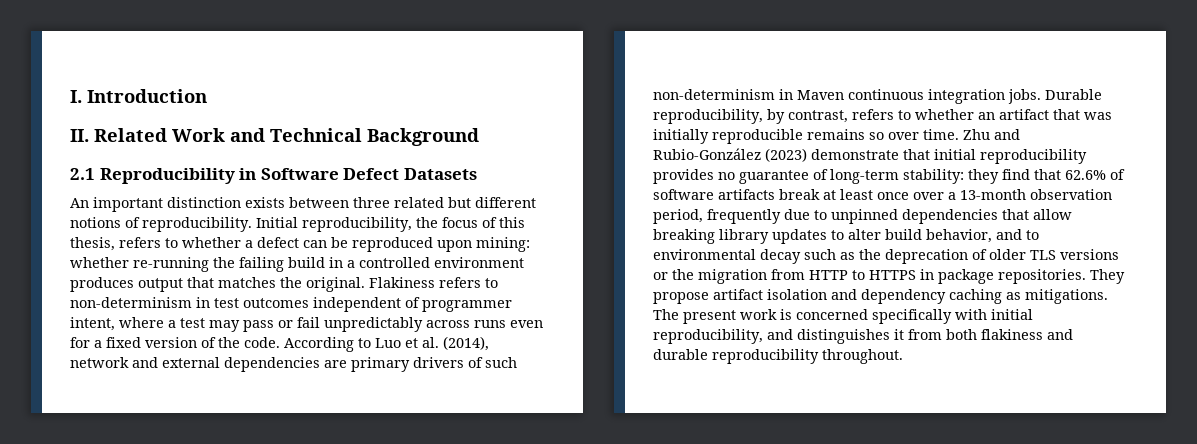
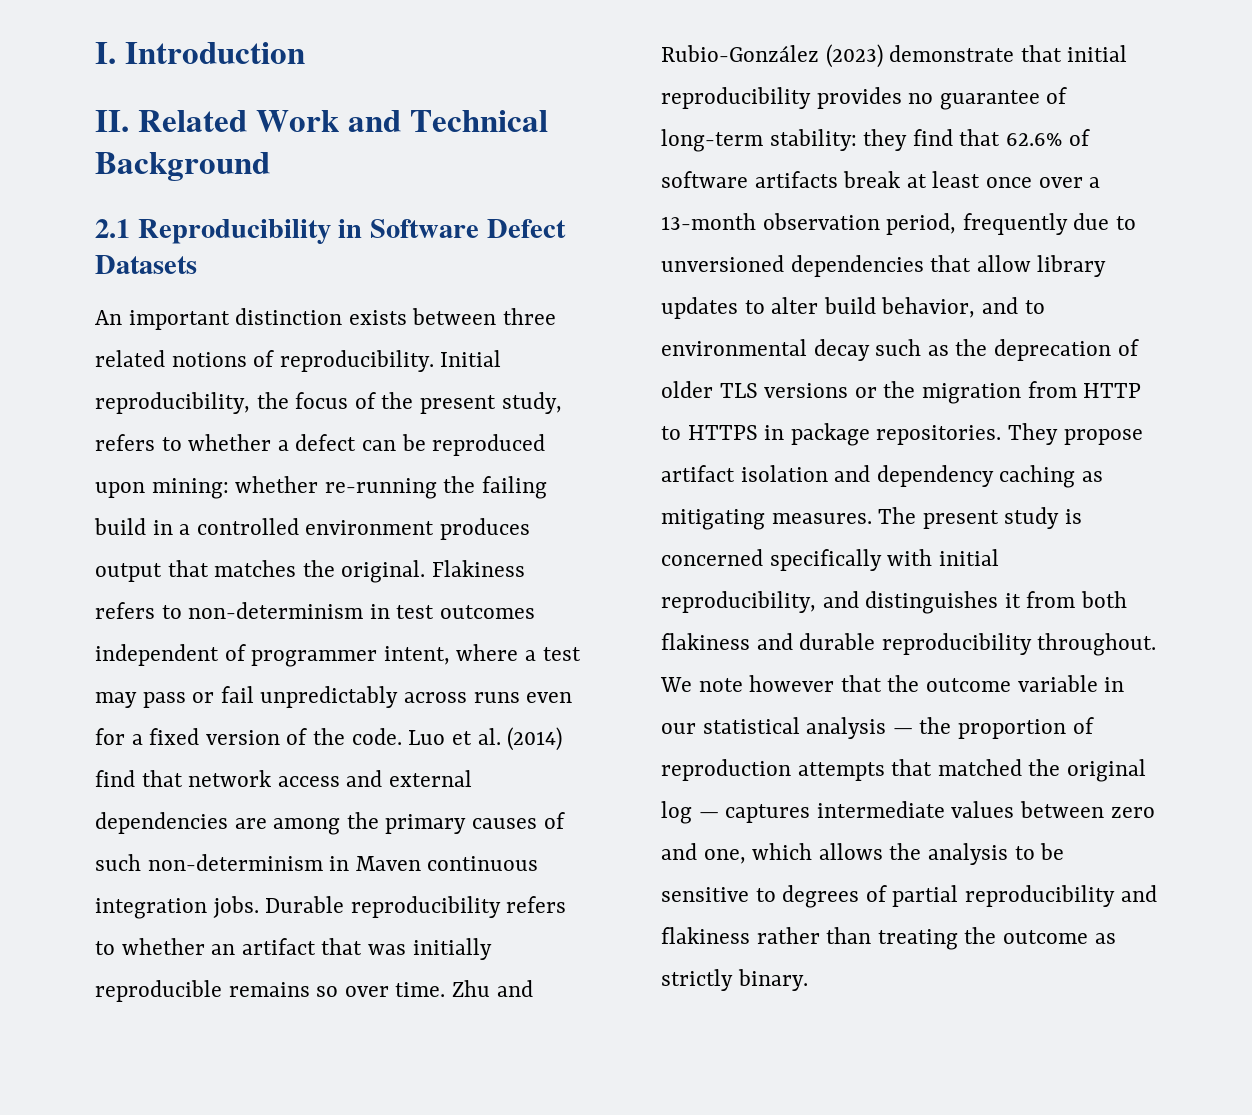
- An important distinction exists between three related but different notions of reproducibility.
+ An important distinction exists between three related notions of reproducibility.
- Initial reproducibility, the focus of this thesis, refers to whether a defect can be reproduced upon mining: whether re-running the failing build in a controlled environment produces output that matches the original.
+ Initial reproducibility, the focus of the present study, refers to whether a defect can be reproduced upon mining: whether re-running the failing build in a controlled environment produces output that matches the original.
- According to Luo et al. (2014), network and external dependencies are primary drivers of such non-determinism in Maven continuous integration jobs.
+ Luo et al. (2014) find that network access and external dependencies are among the primary causes of such non-determinism in Maven continuous integration jobs.
- Durable reproducibility, by contrast, refers to whether an artifact that was initially reproducible remains so over time.
+ Durable reproducibility refers to whether an artifact that was initially reproducible remains so over time.
- they find that 62.6% of software artifacts break at least once over a 13-month observation period, frequently due to unpinned dependencies that allow breaking library updates to alter build behavior, and to environmental decay such as the deprecation of older TLS versions or the migration from HTTP to HTTPS in package repositories.
+ they find that 62.6% of software artifacts break at least once over a 13-month observation period, frequently due to unversioned dependencies that allow library updates to alter build behavior, and to environmental decay such as the deprecation of older TLS versions or the migration from HTTP to HTTPS in package repositories.
- They propose artifact isolation and dependency caching as mitigations.
+ They propose artifact isolation and dependency caching as mitigating measures.
- The present work is concerned specifically with initial reproducibility, and distinguishes it from both flakiness and durable reproducibility throughout.
+ The present study is concerned specifically with initial reproducibility, and distinguishes it from both flakiness and durable reproducibility throughout.
+ We note however that the outcome variable in our statistical analysis — the proportion of reproduction attempts that matched the original log — captures intermediate values between zero and one, which allows the analysis to be sensitive to degrees of partial reproducibility and flakiness rather than treating the outcome as strictly binary.

